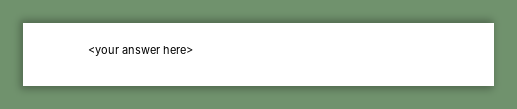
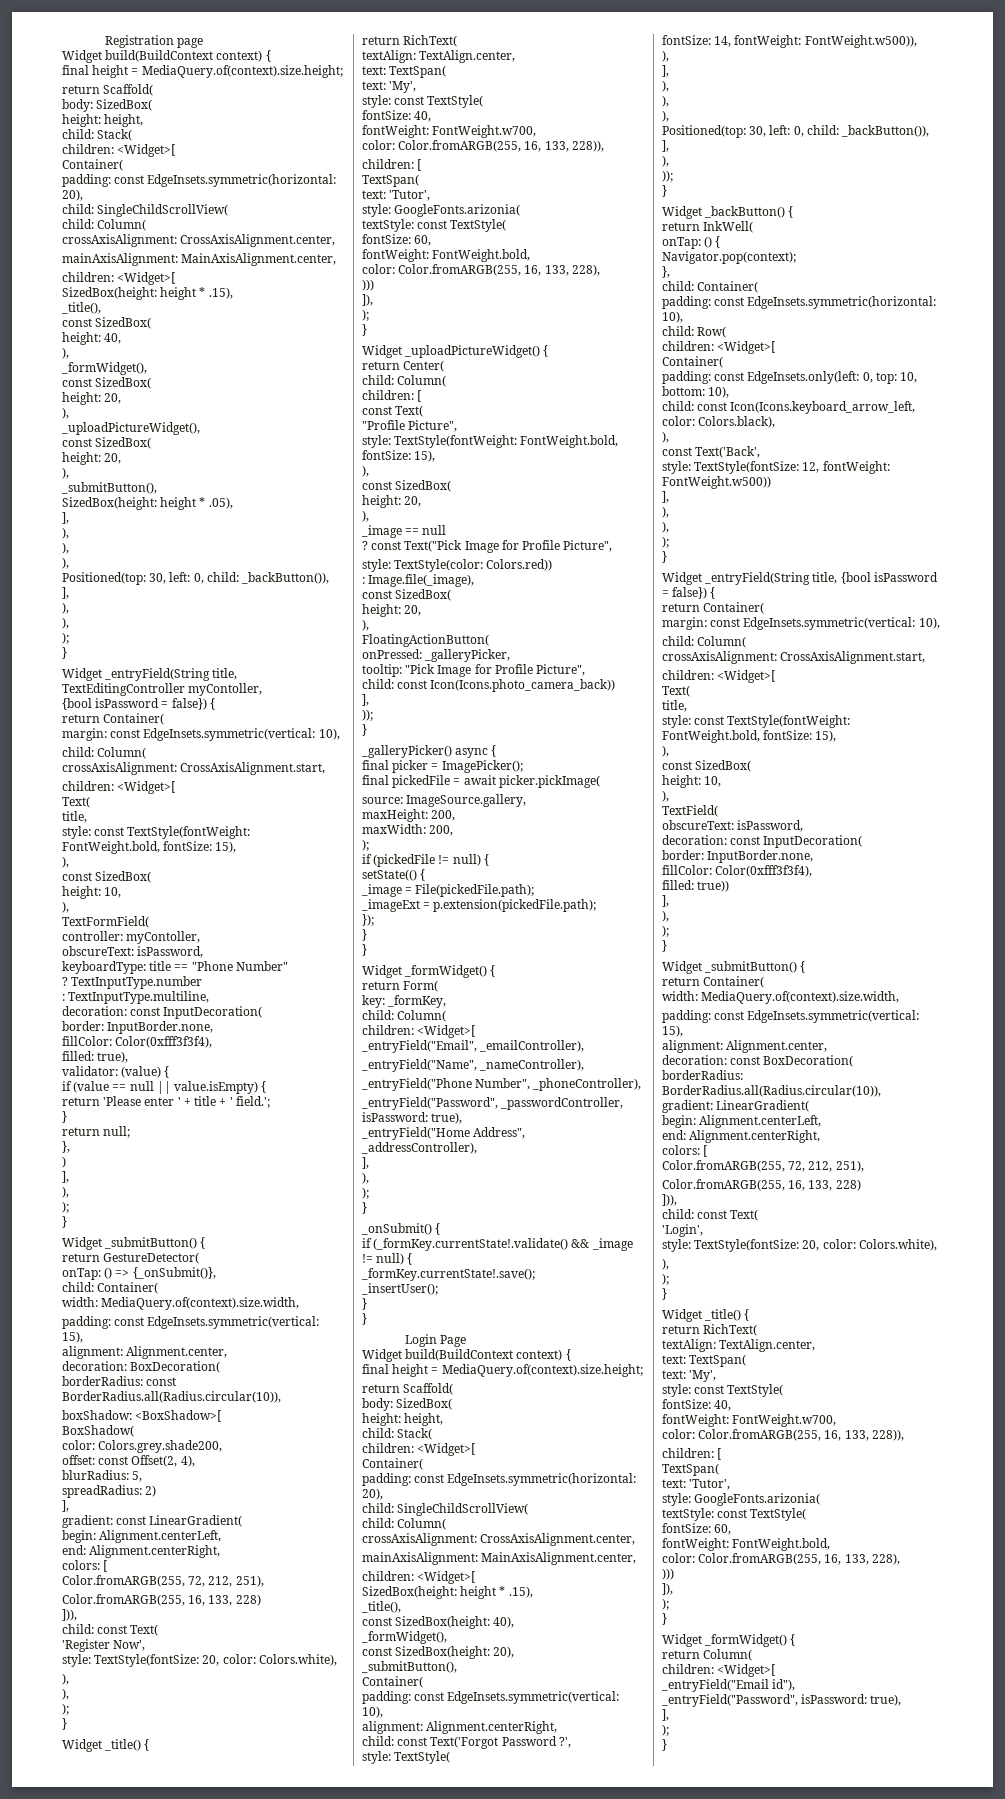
- <your answer here>
+ Registration page
+ Widget build(BuildContext context) {
+ final height = MediaQuery.of(context).size.height;
+ return Scaffold(
+ body: SizedBox(
+ height: height,
+ child: Stack(
+ children: <Widget>[
+ Container(
+ padding: const EdgeInsets.symmetric(horizontal: 20),
+ child: SingleChildScrollView(
+ child: Column(
+ crossAxisAlignment: CrossAxisAlignment.center,
+ mainAxisAlignment: MainAxisAlignment.center,
+ children: <Widget>[
+ SizedBox(height: height * .15),
+ _title(),
+ const SizedBox(
+ height: 40,
+ ),
+ _formWidget(),
+ const SizedBox(
+ height: 20,
+ ),
+ _uploadPictureWidget(),
+ const SizedBox(
+ height: 20,
+ ),
+ _submitButton(),
+ SizedBox(height: height * .05),
+ ],
+ ),
+ ),
+ ),
+ Positioned(top: 30, left: 0, child: _backButton()),
+ ],
+ ),
+ ),
+ );
+ }
+ Widget _entryField(String title, TextEditingController myContoller,
+ {bool isPassword = false}) {
+ return Container(
+ margin: const EdgeInsets.symmetric(vertical: 10),
+ child: Column(
+ crossAxisAlignment: CrossAxisAlignment.start,
+ children: <Widget>[
+ Text(
+ title,
+ style: const TextStyle(fontWeight: FontWeight.bold, fontSize: 15),
+ ),
+ const SizedBox(
+ height: 10,
+ ),
+ TextFormField(
+ controller: myContoller,
+ obscureText: isPassword,
+ keyboardType: title == "Phone Number"
+ ? TextInputType.number
+ : TextInputType.multiline,
+ decoration: const InputDecoration(
+ border: InputBorder.none,
+ fillColor: Color(0xfff3f3f4),
+ filled: true),
+ validator: (value) {
+ if (value == null || value.isEmpty) {
+ return 'Please enter ' + title + ' field.';
+ }
+ return null;
+ },
+ )
+ ],
+ ),
+ );
+ }
+ Widget _submitButton() {
+ return GestureDetector(
+ onTap: () => {_onSubmit()},
+ child: Container(
+ width: MediaQuery.of(context).size.width,
+ padding: const EdgeInsets.symmetric(vertical: 15),
+ alignment: Alignment.center,
+ decoration: BoxDecoration(
+ borderRadius: const BorderRadius.all(Radius.circular(10)),
+ boxShadow: <BoxShadow>[
+ BoxShadow(
+ color: Colors.grey.shade200,
+ offset: const Offset(2, 4),
+ blurRadius: 5,
+ spreadRadius: 2)
+ ],
+ gradient: const LinearGradient(
+ begin: Alignment.centerLeft,
+ end: Alignment.centerRight,
+ colors: [
+ Color.fromARGB(255, 72, 212, 251),
+ Color.fromARGB(255, 16, 133, 228)
+ ])),
+ child: const Text(
+ 'Register Now',
+ style: TextStyle(fontSize: 20, color: Colors.white),
+ ),
+ ),
+ );
+ }
+ Widget _title() {
+ return RichText(
+ textAlign: TextAlign.center,
+ text: TextSpan(
+ text: 'My',
+ style: const TextStyle(
+ fontSize: 40,
+ fontWeight: FontWeight.w700,
+ color: Color.fromARGB(255, 16, 133, 228)),
+ children: [
+ TextSpan(
+ text: 'Tutor',
+ style: GoogleFonts.arizonia(
+ textStyle: const TextStyle(
+ fontSize: 60,
+ fontWeight: FontWeight.bold,
+ color: Color.fromARGB(255, 16, 133, 228),
+ )))
+ ]),
+ );
+ }
+ Widget _uploadPictureWidget() {
+ return Center(
+ child: Column(
+ children: [
+ const Text(
+ "Profile Picture",
+ style: TextStyle(fontWeight: FontWeight.bold, fontSize: 15),
+ ),
+ const SizedBox(
+ height: 20,
+ ),
+ _image == null
+ ? const Text("Pick Image for Profile Picture",
+ style: TextStyle(color: Colors.red))
+ : Image.file(_image),
+ const SizedBox(
+ height: 20,
+ ),
+ FloatingActionButton(
+ onPressed: _galleryPicker,
+ tooltip: "Pick Image for Profile Picture",
+ child: const Icon(Icons.photo_camera_back))
+ ],
+ ));
+ }
+ _galleryPicker() async {
+ final picker = ImagePicker();
+ final pickedFile = await picker.pickImage(
+ source: ImageSource.gallery,
+ maxHeight: 200,
+ maxWidth: 200,
+ );
+ if (pickedFile != null) {
+ setState(() {
+ _image = File(pickedFile.path);
+ _imageExt = p.extension(pickedFile.path);
+ });
+ }
+ }
+ Widget _formWidget() {
+ return Form(
+ key: _formKey,
+ child: Column(
+ children: <Widget>[
+ _entryField("Email", _emailController),
+ _entryField("Name", _nameController),
+ _entryField("Phone Number", _phoneController),
+ _entryField("Password", _passwordController, isPassword: true),
+ _entryField("Home Address", _addressController),
+ ],
+ ),
+ );
+ }
+ _onSubmit() {
+ if (_formKey.currentState!.validate() && _image != null) {
+ _formKey.currentState!.save();
+ _insertUser();
+ }
+ }
+ Login Page
+ Widget build(BuildContext context) {
+ final height = MediaQuery.of(context).size.height;
+ return Scaffold(
+ body: SizedBox(
+ height: height,
+ child: Stack(
+ children: <Widget>[
+ Container(
+ padding: const EdgeInsets.symmetric(horizontal: 20),
+ child: SingleChildScrollView(
+ child: Column(
+ crossAxisAlignment: CrossAxisAlignment.center,
+ mainAxisAlignment: MainAxisAlignment.center,
+ children: <Widget>[
+ SizedBox(height: height * .15),
+ _title(),
+ const SizedBox(height: 40),
+ _formWidget(),
+ const SizedBox(height: 20),
+ _submitButton(),
+ Container(
+ padding: const EdgeInsets.symmetric(vertical: 10),
+ alignment: Alignment.centerRight,
+ child: const Text('Forgot Password ?',
+ style: TextStyle(
+ fontSize: 14, fontWeight: FontWeight.w500)),
+ ),
+ ],
+ ),
+ ),
+ ),
+ Positioned(top: 30, left: 0, child: _backButton()),
+ ],
+ ),
+ ));
+ }
+ Widget _backButton() {
+ return InkWell(
+ onTap: () {
+ Navigator.pop(context);
+ },
+ child: Container(
+ padding: const EdgeInsets.symmetric(horizontal: 10),
+ child: Row(
+ children: <Widget>[
+ Container(
+ padding: const EdgeInsets.only(left: 0, top: 10, bottom: 10),
+ child: const Icon(Icons.keyboard_arrow_left, color: Colors.black),
+ ),
+ const Text('Back',
+ style: TextStyle(fontSize: 12, fontWeight: FontWeight.w500))
+ ],
+ ),
+ ),
+ );
+ }
+ Widget _entryField(String title, {bool isPassword = false}) {
+ return Container(
+ margin: const EdgeInsets.symmetric(vertical: 10),
+ child: Column(
+ crossAxisAlignment: CrossAxisAlignment.start,
+ children: <Widget>[
+ Text(
+ title,
+ style: const TextStyle(fontWeight: FontWeight.bold, fontSize: 15),
+ ),
+ const SizedBox(
+ height: 10,
+ ),
+ TextField(
+ obscureText: isPassword,
+ decoration: const InputDecoration(
+ border: InputBorder.none,
+ fillColor: Color(0xfff3f3f4),
+ filled: true))
+ ],
+ ),
+ );
+ }
+ Widget _submitButton() {
+ return Container(
+ width: MediaQuery.of(context).size.width,
+ padding: const EdgeInsets.symmetric(vertical: 15),
+ alignment: Alignment.center,
+ decoration: const BoxDecoration(
+ borderRadius: BorderRadius.all(Radius.circular(10)),
+ gradient: LinearGradient(
+ begin: Alignment.centerLeft,
+ end: Alignment.centerRight,
+ colors: [
+ Color.fromARGB(255, 72, 212, 251),
+ Color.fromARGB(255, 16, 133, 228)
+ ])),
+ child: const Text(
+ 'Login',
+ style: TextStyle(fontSize: 20, color: Colors.white),
+ ),
+ );
+ }
+ Widget _title() {
+ return RichText(
+ textAlign: TextAlign.center,
+ text: TextSpan(
+ text: 'My',
+ style: const TextStyle(
+ fontSize: 40,
+ fontWeight: FontWeight.w700,
+ color: Color.fromARGB(255, 16, 133, 228)),
+ children: [
+ TextSpan(
+ text: 'Tutor',
+ style: GoogleFonts.arizonia(
+ textStyle: const TextStyle(
+ fontSize: 60,
+ fontWeight: FontWeight.bold,
+ color: Color.fromARGB(255, 16, 133, 228),
+ )))
+ ]),
+ );
+ }
+ Widget _formWidget() {
+ return Column(
+ children: <Widget>[
+ _entryField("Email id"),
+ _entryField("Password", isPassword: true),
+ ],
+ );
+ }

